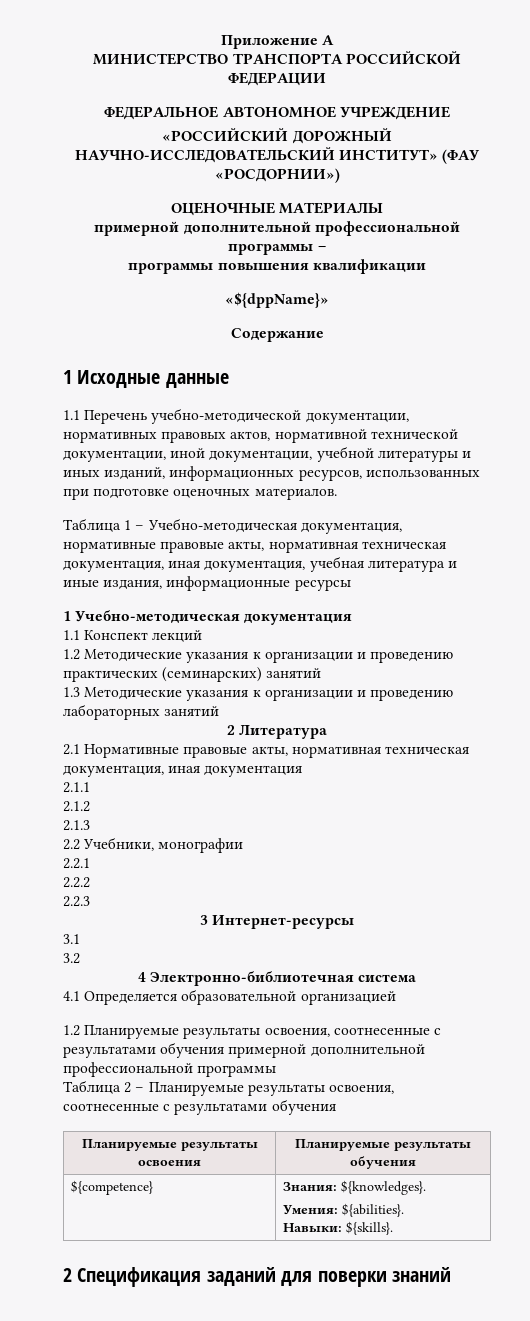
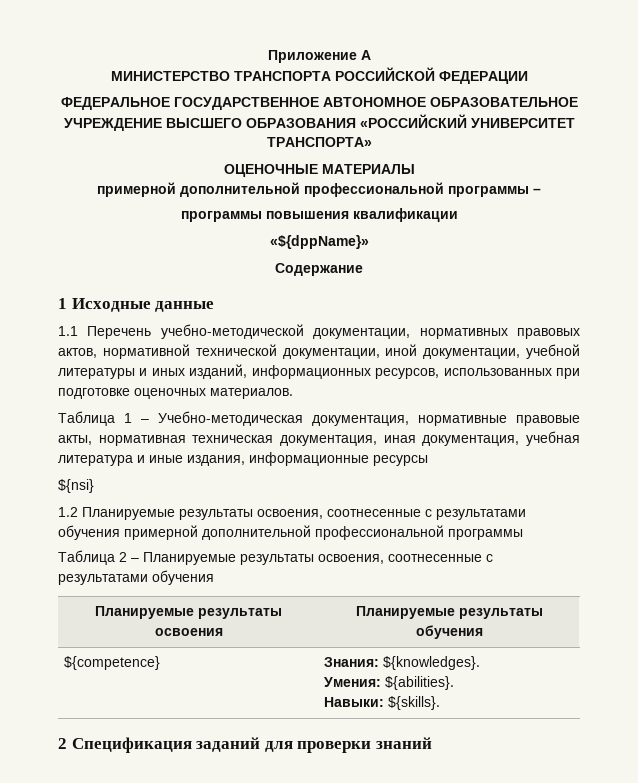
- ФЕДЕРАЛЬНОЕ АВТОНОМНОЕ УЧРЕЖДЕНИЕ
- «РОССИЙСКИЙ ДОРОЖНЫЙ НАУЧНО-ИССЛЕДОВАТЕЛЬСКИЙ ИНСТИТУТ» (ФАУ «РОСДОРНИИ»)
+ ФЕДЕРАЛЬНОЕ ГОСУДАРСТВЕННОЕ АВТОНОМНОЕ ОБРАЗОВАТЕЛЬНОЕ УЧРЕЖДЕНИЕ ВЫСШЕГО ОБРАЗОВАНИЯ «РОССИЙСКИЙ УНИВЕРСИТЕТ ТРАНСПОРТА»
- 1 Учебно-методическая документация
- 1.1 Конспект лекций
- 1.2 Методические указания к организации и проведению практических (семинарских) занятий
- 1.3 Методические указания к организации и проведению лабораторных занятий
- 2 Литература
- 2.1 Нормативные правовые акты, нормативная техническая документация, иная документация
- 2.1.1
- 2.1.2
- 2.1.3
- 2.2 Учебники, монографии
- 2.2.1
- 2.2.2
- 2.2.3
- 3 Интернет-ресурсы
- 3.1
- 3.2
- 4 Электронно-библиотечная система
- 4.1 Определяется образовательной организацией
+ ${nsi}
- 2 Спецификация заданий для поверки знаний
+ 2 Спецификация заданий для проверки знаний

